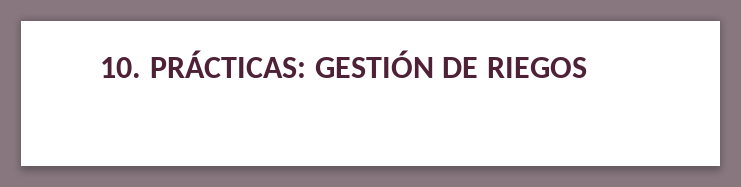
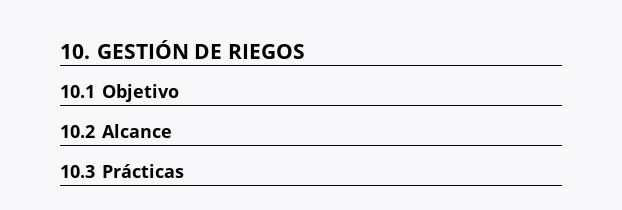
- 10. PRÁCTICAS: GESTIÓN DE RIEGOS
+ 10. GESTIÓN DE RIEGOS
+ 10.1 Objetivo
+ 10.2 Alcance
+ 10.3 Prácticas

